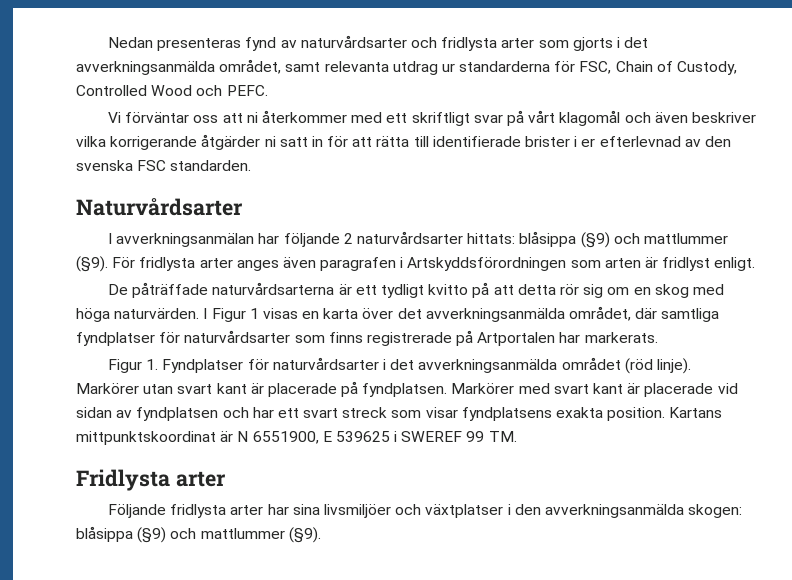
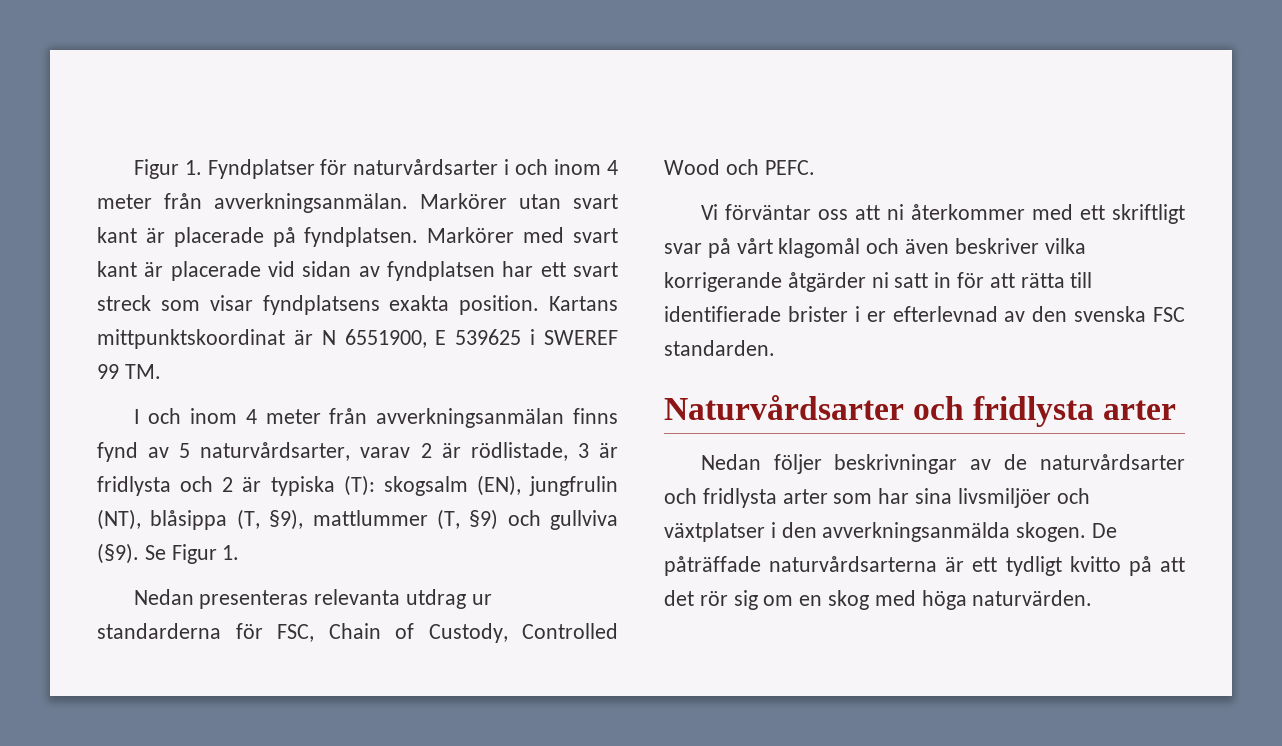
- Nedan presenteras fynd av naturvårdsarter och fridlysta arter som gjorts i det avverkningsanmälda området, samt relevanta utdrag ur standarderna för FSC, Chain of Custody, Controlled Wood och PEFC.
+ Figur 1. Fyndplatser för naturvårdsarter i och inom 4 meter från avverkningsanmälan. Markörer utan svart kant är placerade på fyndplatsen. Markörer med svart kant är placerade vid sidan av fyndplatsen har ett svart streck som visar fyndplatsens exakta position. Kartans mittpunktskoordinat är N 6551900, E 539625 i SWEREF 99 TM.
+ I och inom 4 meter från avverkningsanmälan finns fynd av 5 naturvårdsarter, varav 2 är rödlistade, 3 är fridlysta och 2 är typiska (T): skogsalm (EN), jungfrulin (NT), blåsippa (T, §9), mattlummer (T, §9) och gullviva (§9). Se Figur 1.
+ Nedan presenteras relevanta utdrag ur standarderna för FSC, Chain of Custody, Controlled Wood och PEFC.
- Naturvårdsarter
- I avverkningsanmälan har följande 2 naturvårdsarter hittats: blåsippa (§9) och mattlummer (§9). För fridlysta arter anges även paragrafen i Artskyddsförordningen som arten är fridlyst enligt.
- De påträffade naturvårdsarterna är ett tydligt kvitto på att detta rör sig om en skog med höga naturvärden. I Figur 1 visas en karta över det avverkningsanmälda området, där samtliga fyndplatser för naturvårdsarter som finns registrerade på Artportalen har markerats.
- Figur 1. Fyndplatser för naturvårdsarter i det avverkningsanmälda området (röd linje). Markörer utan svart kant är placerade på fyndplatsen. Markörer med svart kant är placerade vid sidan av fyndplatsen och har ett svart streck som visar fyndplatsens exakta position. Kartans mittpunktskoordinat är N 6551900, E 539625 i SWEREF 99 TM.
- Fridlysta arter
- Följande fridlysta arter har sina livsmiljöer och växtplatser i den avverkningsanmälda skogen: blåsippa (§9) och mattlummer (§9).
+ Naturvårdsarter och fridlysta arter
+ Nedan följer beskrivningar av de naturvårdsarter och fridlysta arter som har sina livsmiljöer och växtplatser i den avverkningsanmälda skogen. De påträffade naturvårdsarterna är ett tydligt kvitto på att det rör sig om en skog med höga naturvärden.

